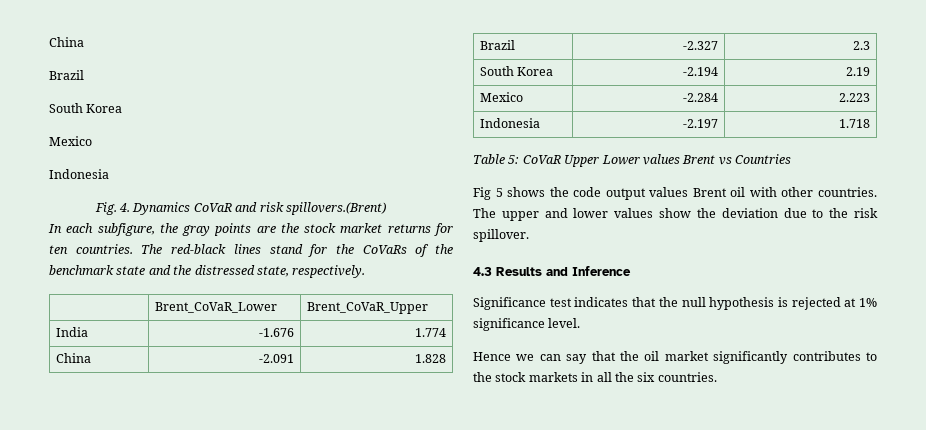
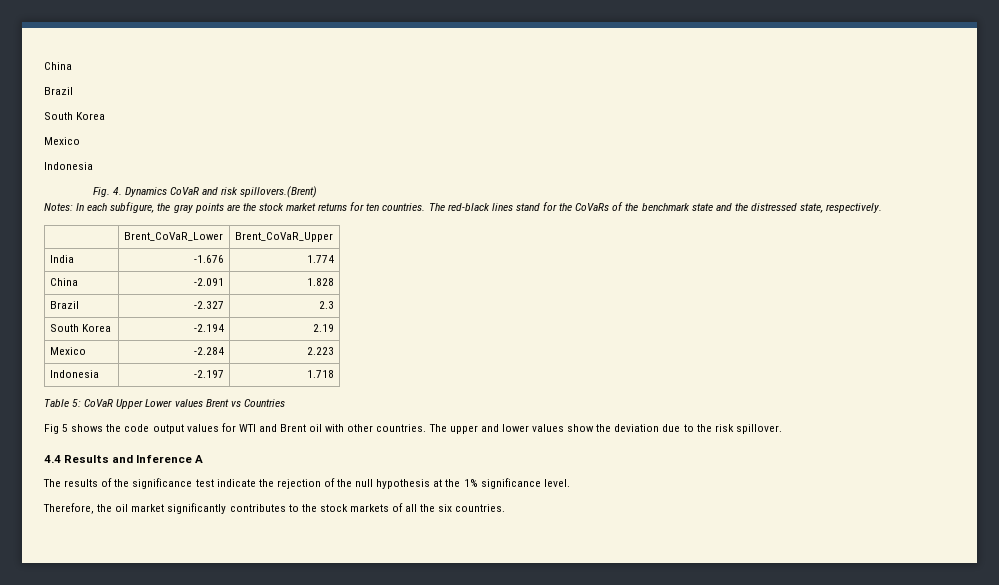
- In each subfigure, the gray points are the stock market returns for ten countries.
+ Notes: In each subfigure, the gray points are the stock market returns for ten countries.
- Fig 5 shows the code output values Brent oil with other countries.
+ Fig 5 shows the code output values for WTI and Brent oil with other countries.
- 4.3 Results and Inference
- Significance test indicates that the null hypothesis is rejected at 1% significance level.
- Hence we can say that the oil market significantly contributes to the stock markets in all the six countries.
+ 4.4 Results and Inference A
+ The results of the significance test indicate the rejection of the null hypothesis at the 1% significance level.
+ Therefore, the oil market significantly contributes to the stock markets of all the six countries.

